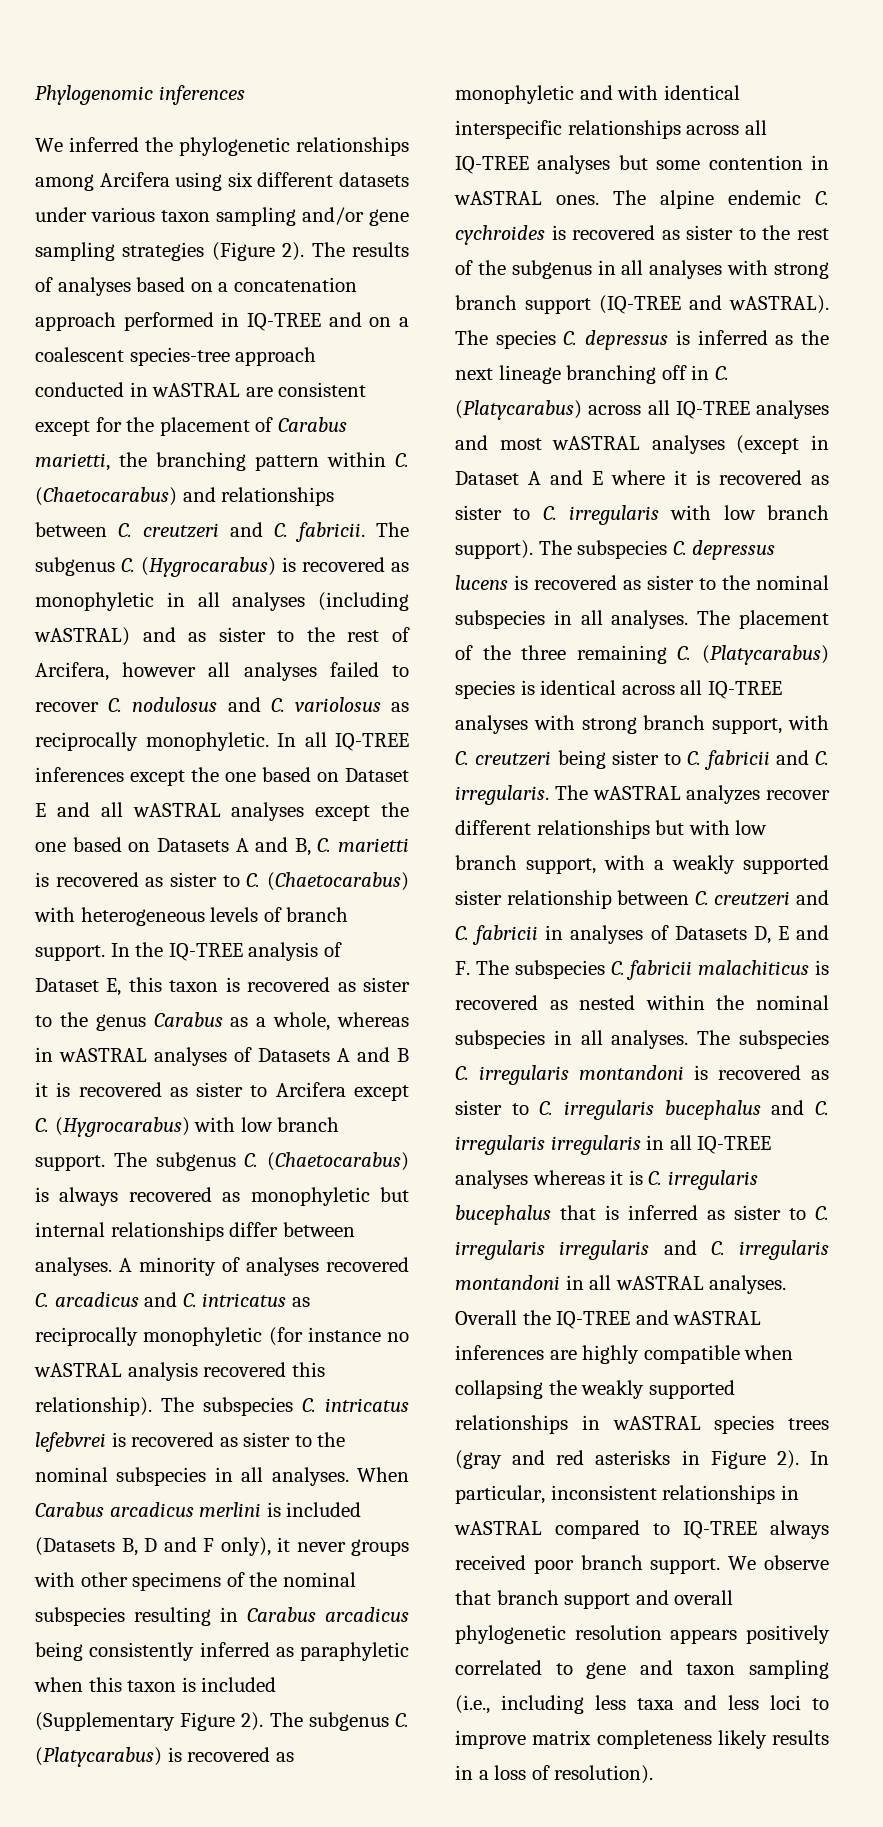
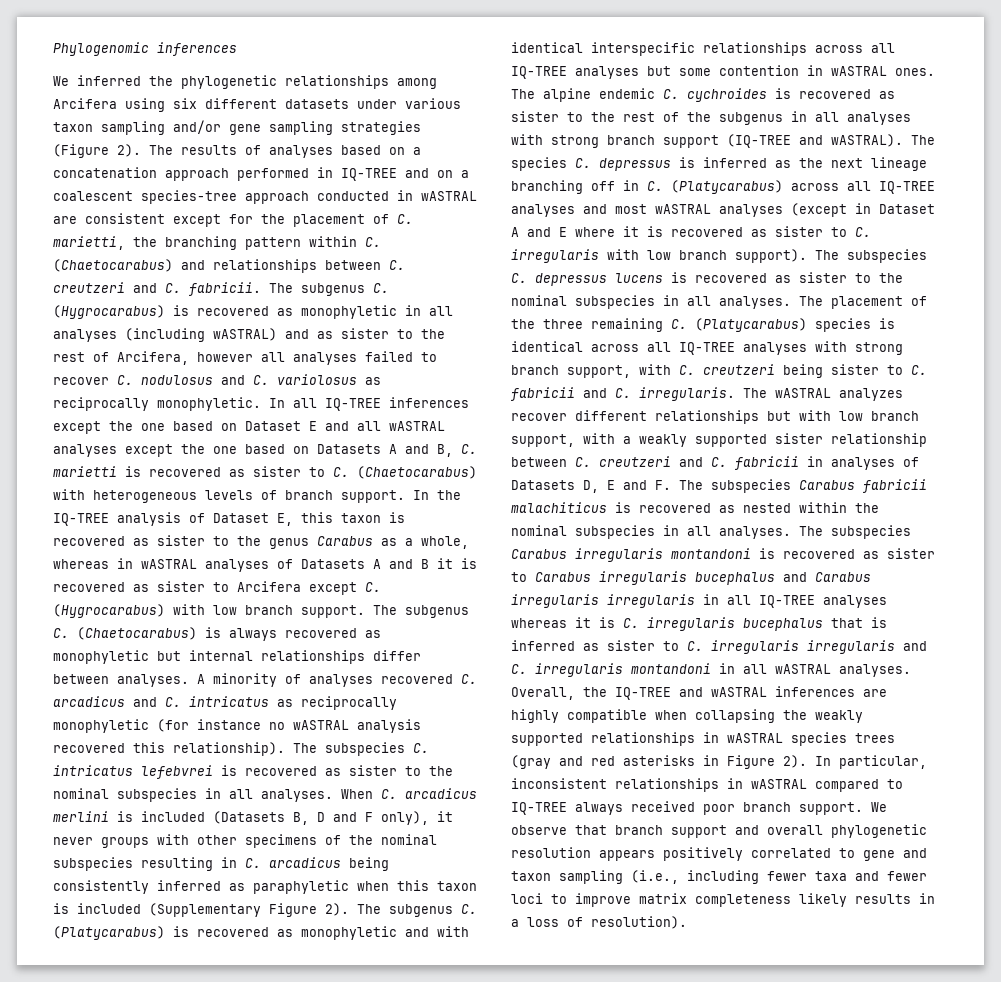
- The results of analyses based on a concatenation approach performed in IQ-TREE and on a coalescent species-tree approach conducted in wASTRAL are consistent except for the placement of Carabus marietti, the branching pattern within C. (Chaetocarabus) and relationships between C. creutzeri and C. fabricii.
+ The results of analyses based on a concatenation approach performed in IQ-TREE and on a coalescent species-tree approach conducted in wASTRAL are consistent except for the placement of C. marietti, the branching pattern within C. (Chaetocarabus) and relationships between C. creutzeri and C. fabricii.
- When Carabus arcadicus merlini is included (Datasets B, D and F only), it never groups with other specimens of the nominal subspecies resulting in Carabus arcadicus being consistently inferred as paraphyletic when this taxon is included (Supplementary Figure 2).
+ When C. arcadicus merlini is included (Datasets B, D and F only), it never groups with other specimens of the nominal subspecies resulting in C. arcadicus being consistently inferred as paraphyletic when this taxon is included (Supplementary Figure 2).
- The wASTRAL analyzes recover different relationships but with low branch support, with a weakly supported sister relationship between C. creutzeri and C. fabricii in analyses of Datasets D, E and F. The subspecies C. fabricii malachiticus is recovered as nested within the nominal subspecies in all analyses.
+ The wASTRAL analyzes recover different relationships but with low branch support, with a weakly supported sister relationship between C. creutzeri and C. fabricii in analyses of Datasets D, E and F. The subspecies Carabus fabricii malachiticus is recovered as nested within the nominal subspecies in all analyses.
- The subspecies C. irregularis montandoni is recovered as sister to C. irregularis bucephalus and C. irregularis irregularis in all IQ-TREE analyses whereas it is C. irregularis bucephalus that is inferred as sister to C. irregularis irregularis and C. irregularis montandoni in all wASTRAL analyses.
+ The subspecies Carabus irregularis montandoni is recovered as sister to Carabus irregularis bucephalus and Carabus irregularis irregularis in all IQ-TREE analyses whereas it is C. irregularis bucephalus that is inferred as sister to C. irregularis irregularis and C. irregularis montandoni in all wASTRAL analyses.
- Overall the IQ-TREE and wASTRAL inferences are highly compatible when collapsing the weakly supported relationships in wASTRAL species trees (gray and red asterisks in Figure 2).
+ Overall, the IQ-TREE and wASTRAL inferences are highly compatible when collapsing the weakly supported relationships in wASTRAL species trees (gray and red asterisks in Figure 2).
- We observe that branch support and overall phylogenetic resolution appears positively correlated to gene and taxon sampling (i.e., including less taxa and less loci to improve matrix completeness likely results in a loss of resolution).
+ We observe that branch support and overall phylogenetic resolution appears positively correlated to gene and taxon sampling (i.e., including fewer taxa and fewer loci to improve matrix completeness likely results in a loss of resolution).

